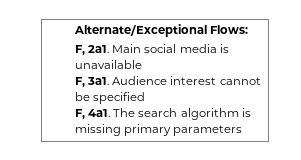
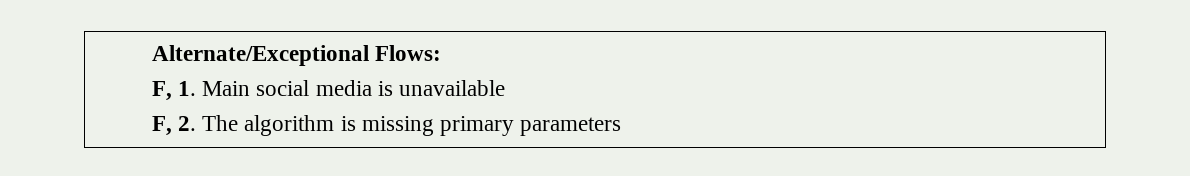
  Alternate/Exceptional Flows:
- F, 2a1. Main social media is unavailable
- F, 3a1. Audience interest cannot be specified
- F, 4a1. The search algorithm is missing primary parameters
+ F, 1. Main social media is unavailable
+ F, 2. The algorithm is missing primary parameters

